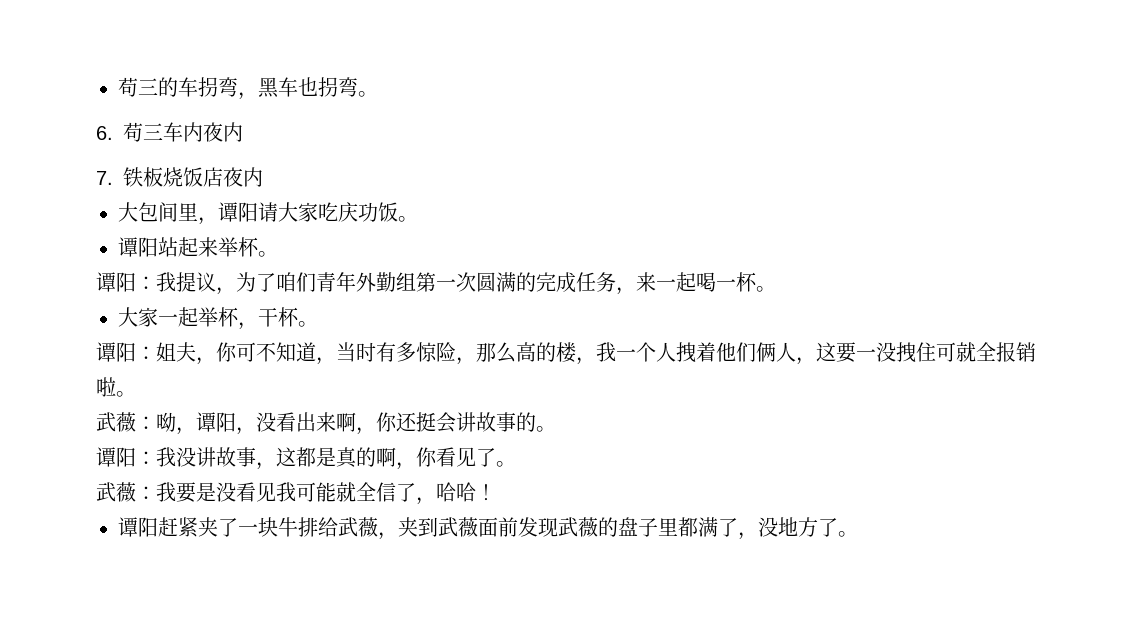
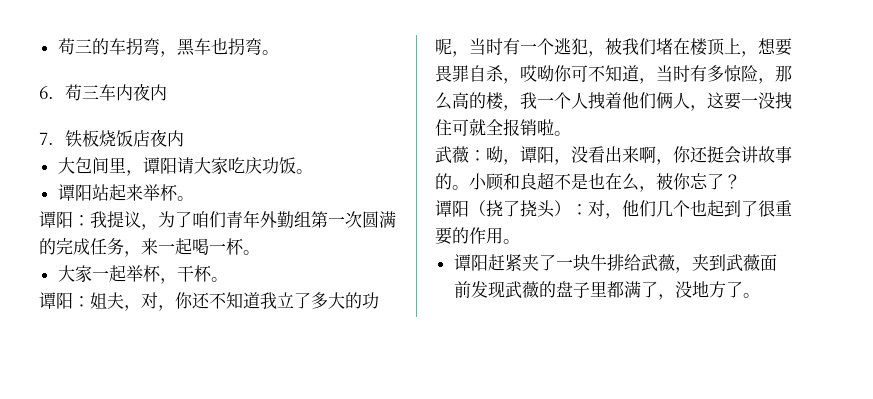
- 谭阳：姐夫，你可不知道，当时有多惊险，那么高的楼，我一个人拽着他们俩人，这要一没拽住可就全报销啦。
+ 谭阳：姐夫，对，你还不知道我立了多大的功呢，当时有一个逃犯，被我们堵在楼顶上，想要畏罪自杀，哎呦你可不知道，当时有多惊险，那么高的楼，我一个人拽着他们俩人，这要一没拽住可就全报销啦。
- 武薇：呦，谭阳，没看出来啊，你还挺会讲故事的。
- 谭阳：我没讲故事，这都是真的啊，你看见了。
- 武薇：我要是没看见我可能就全信了，哈哈！
+ 武薇：呦，谭阳，没看出来啊，你还挺会讲故事的。小顾和良超不是也在么，被你忘了？
+ 谭阳（挠了挠头）：对，他们几个也起到了很重要的作用。

